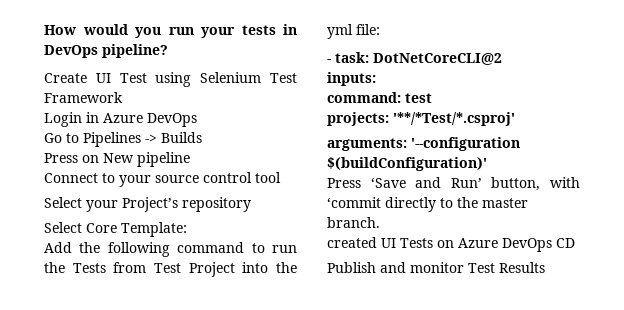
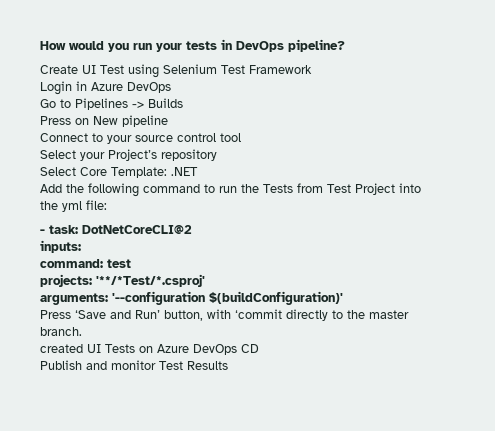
- Select Core Template:
+ Select Core Template: .NET

